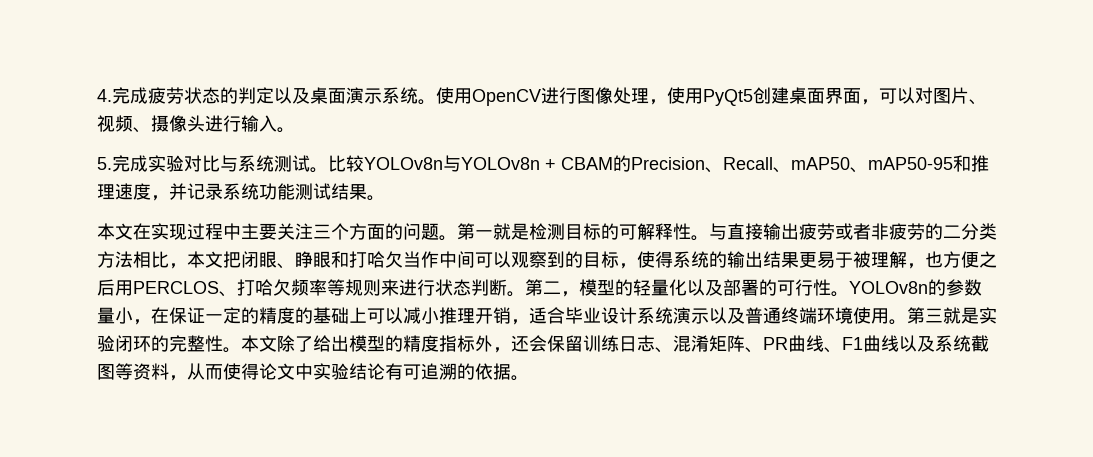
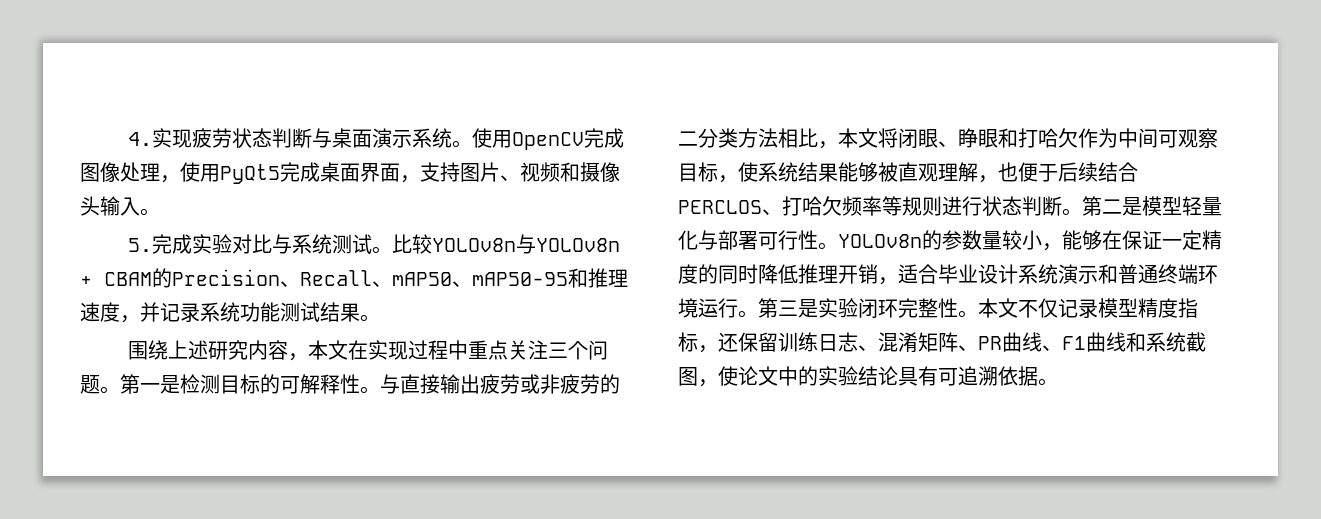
- 4.完成疲劳状态的判定以及桌面演示系统。
+ 4.实现疲劳状态判断与桌面演示系统。
- 使用OpenCV进行图像处理，使用PyQt5创建桌面界面，可以对图片、视频、摄像头进行输入。
+ 使用OpenCV完成图像处理，使用PyQt5完成桌面界面，支持图片、视频和摄像头输入。
- 本文在实现过程中主要关注三个方面的问题。
+ 围绕上述研究内容，本文在实现过程中重点关注三个问题。
- 第一就是检测目标的可解释性。
+ 第一是检测目标的可解释性。
- 与直接输出疲劳或者非疲劳的二分类方法相比，本文把闭眼、睁眼和打哈欠当作中间可以观察到的目标，使得系统的输出结果更易于被理解，也方便之后用PERCLOS、打哈欠频率等规则来进行状态判断。
+ 与直接输出疲劳或非疲劳的二分类方法相比，本文将闭眼、睁眼和打哈欠作为中间可观察目标，使系统结果能够被直观理解，也便于后续结合PERCLOS、打哈欠频率等规则进行状态判断。
- 第二，模型的轻量化以及部署的可行性。
+ 第二是模型轻量化与部署可行性。
- YOLOv8n的参数量小，在保证一定的精度的基础上可以减小推理开销，适合毕业设计系统演示以及普通终端环境使用。第三就是实验闭环的完整性。
+ YOLOv8n的参数量较小，能够在保证一定精度的同时降低推理开销，适合毕业设计系统演示和普通终端环境运行。第三是实验闭环完整性。
- 本文除了给出模型的精度指标外，还会保留训练日志、混淆矩阵、PR曲线、F1曲线以及系统截图等资料，从而使得论文中实验结论有可追溯的依据。
+ 本文不仅记录模型精度指标，还保留训练日志、混淆矩阵、PR曲线、F1曲线和系统截图，使论文中的实验结论具有可追溯依据。

